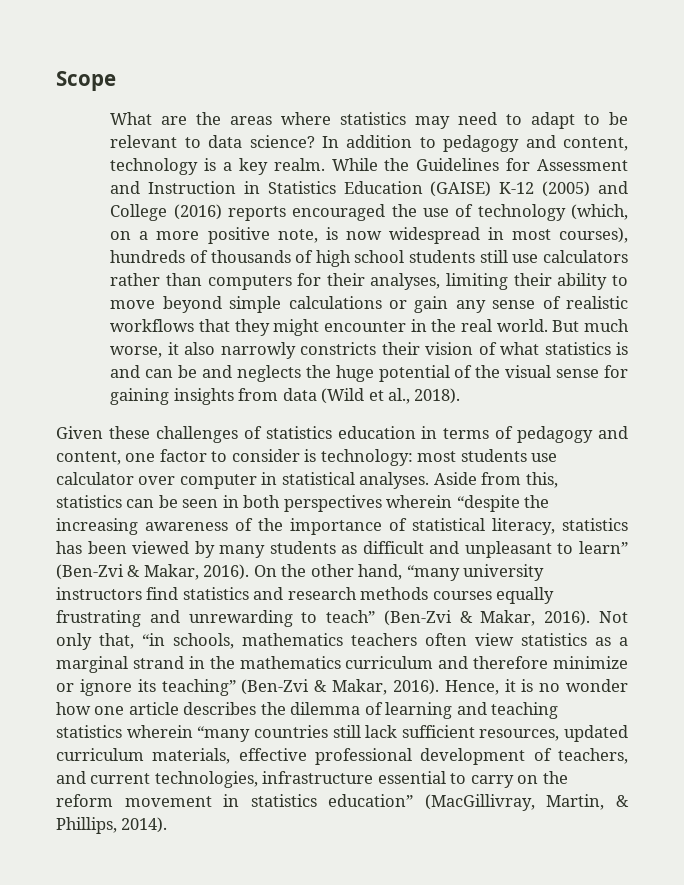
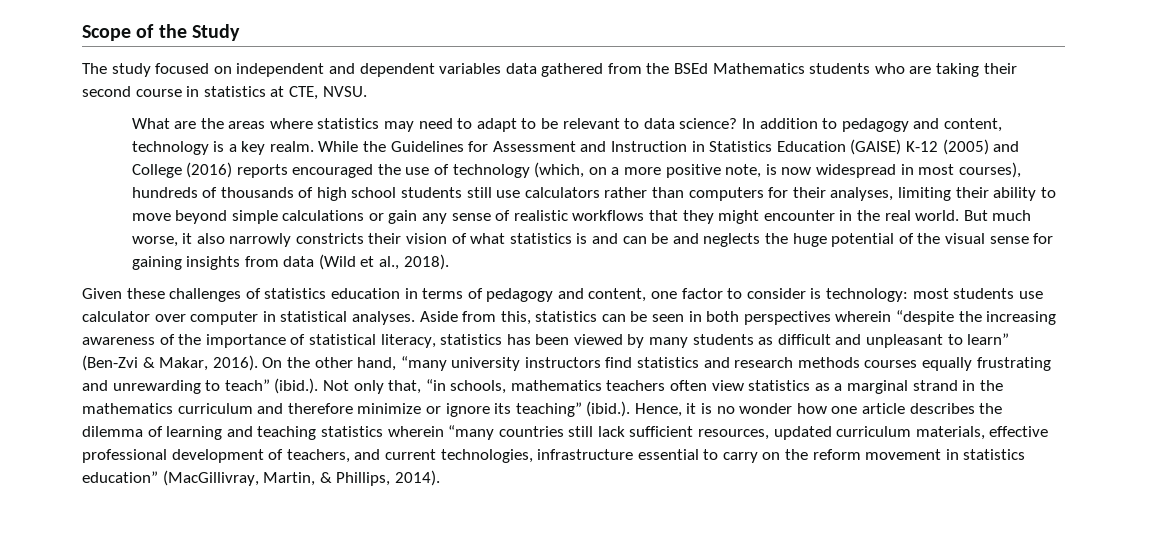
- Scope
+ Scope of the Study
+ The study focused on independent and dependent variables data gathered from the BSEd Mathematics students who are taking their second course in statistics at CTE, NVSU.
- On the other hand, “many university instructors find statistics and research methods courses equally frustrating and unrewarding to teach” (Ben-Zvi & Makar, 2016). Not only that, “in schools, mathematics teachers often view statistics as a marginal strand in the mathematics curriculum and therefore minimize or ignore its teaching” (Ben-Zvi & Makar, 2016). Hence, it is no wonder how one article describes the dilemma of learning and teaching statistics wherein “many countries still lack sufficient resources, updated curriculum materials, effective professional development of teachers, and current technologies, infrastructure essential to carry on the reform movement in statistics education” (MacGillivray, Martin, & Phillips, 2014).
+ On the other hand, “many university instructors find statistics and research methods courses equally frustrating and unrewarding to teach” (ibid.). Not only that, “in schools, mathematics teachers often view statistics as a marginal strand in the mathematics curriculum and therefore minimize or ignore its teaching” (ibid.). Hence, it is no wonder how one article describes the dilemma of learning and teaching statistics wherein “many countries still lack sufficient resources, updated curriculum materials, effective professional development of teachers, and current technologies, infrastructure essential to carry on the reform movement in statistics education” (MacGillivray, Martin, & Phillips, 2014).

